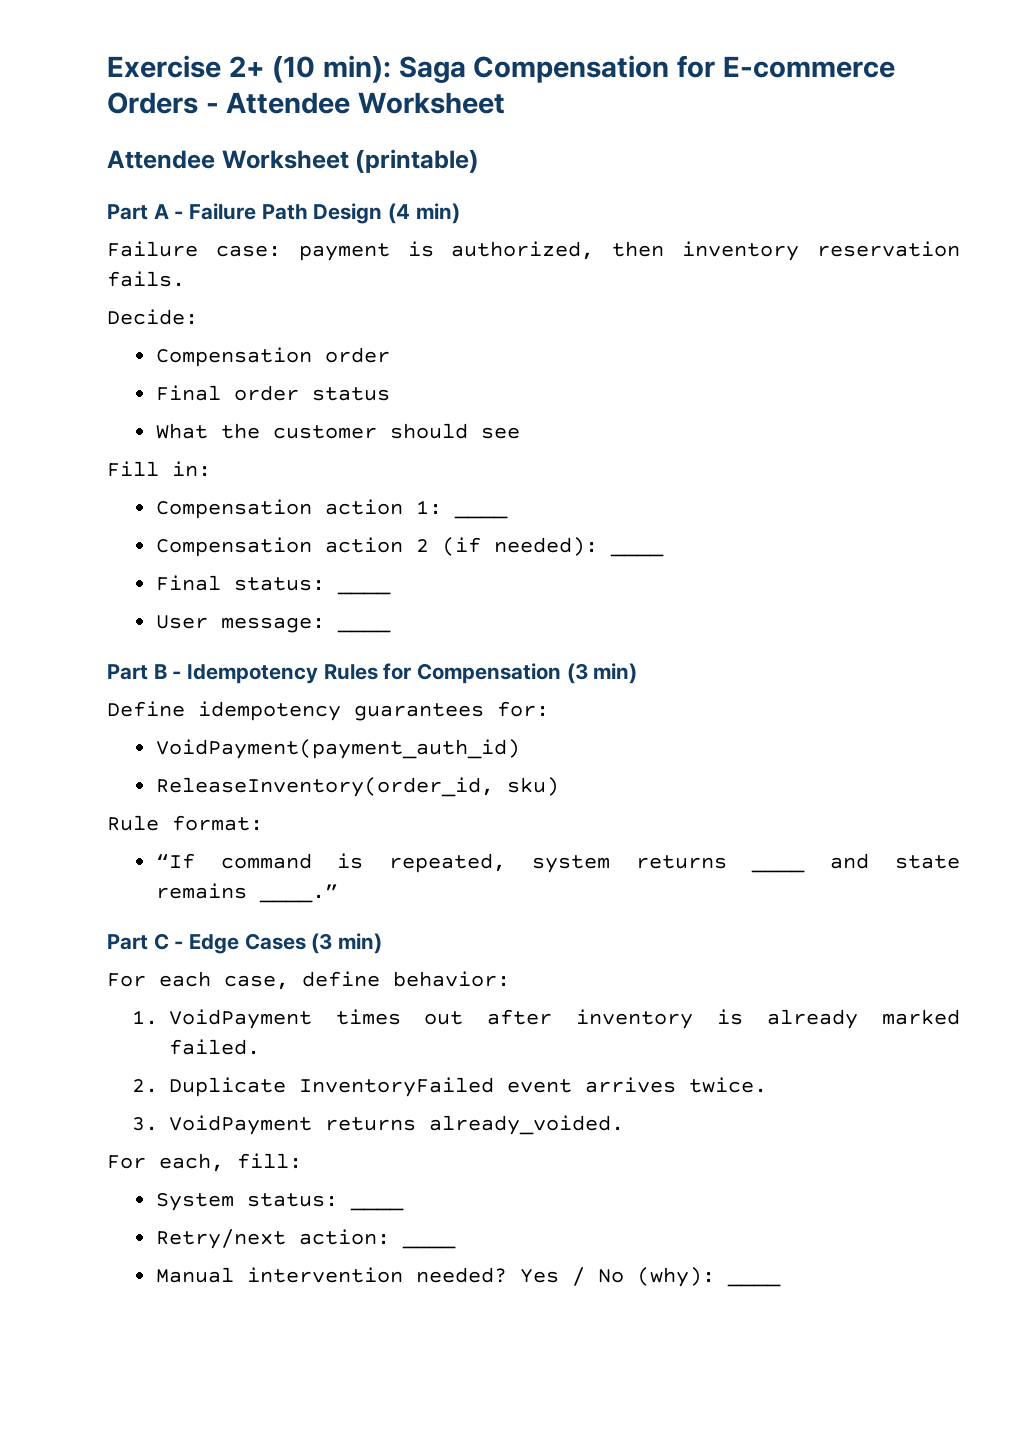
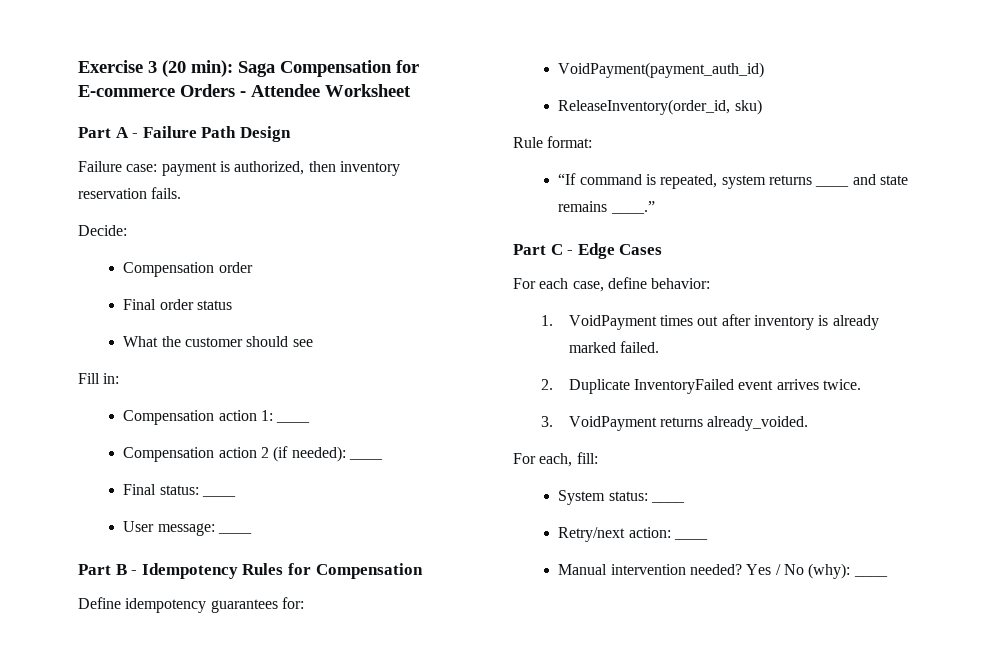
- Exercise 2+ (10 min): Saga Compensation for E-commerce Orders - Attendee Worksheet
+ Exercise 3 (20 min): Saga Compensation for E-commerce Orders - Attendee Worksheet
- Attendee Worksheet (printable)
- Part A - Failure Path Design (4 min)
+ Part A - Failure Path Design
- Part B - Idempotency Rules for Compensation (3 min)
+ Part B - Idempotency Rules for Compensation
- Part C - Edge Cases (3 min)
+ Part C - Edge Cases

